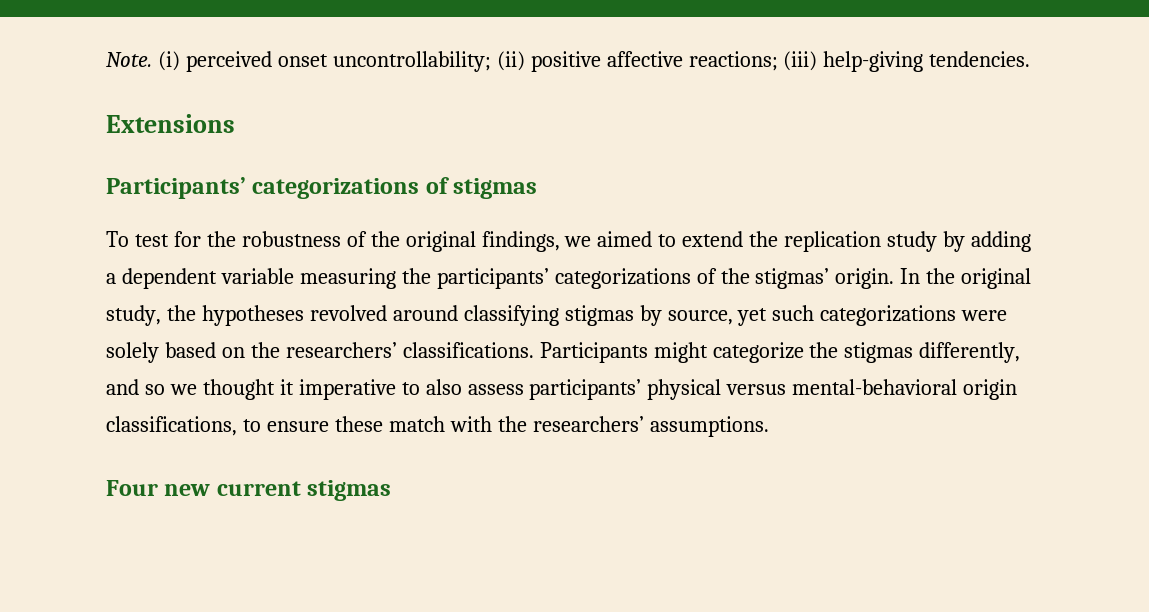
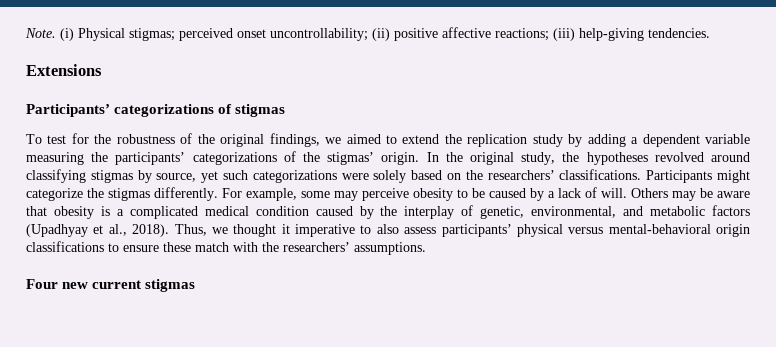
- (i) perceived onset uncontrollability; (ii) positive affective reactions; (iii) help-giving tendencies.
+ (i) Physical stigmas; perceived onset uncontrollability; (ii) positive affective reactions; (iii) help-giving tendencies.
- Participants might categorize the stigmas differently, and so we thought it imperative to also assess participants’ physical versus mental-behavioral origin classifications, to ensure these match with the researchers’ assumptions.
+ Participants might categorize the stigmas differently. For example, some may perceive obesity to be caused by a lack of will. Others may be aware that obesity is a complicated medical condition caused by the interplay of genetic, environmental, and metabolic factors (Upadhyay et al., 2018). Thus, we thought it imperative to also assess participants’ physical versus mental-behavioral origin classifications to ensure these match with the researchers’ assumptions.

